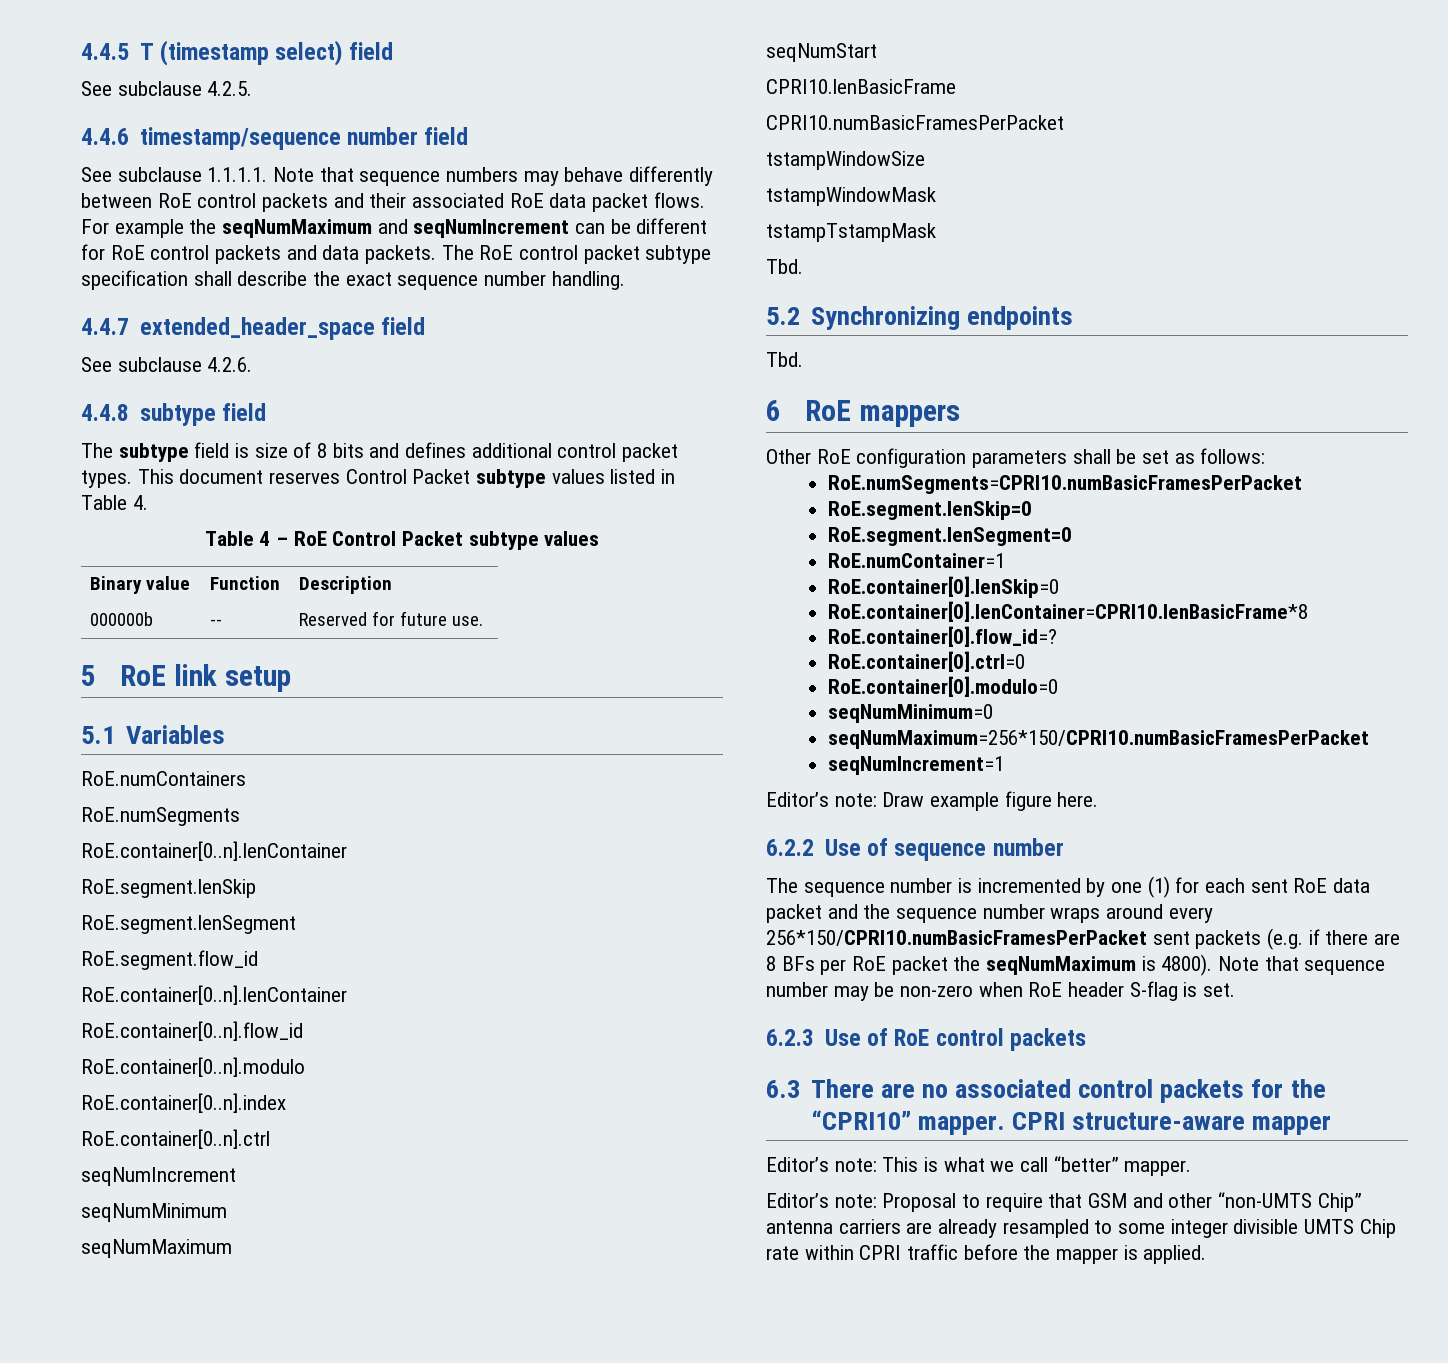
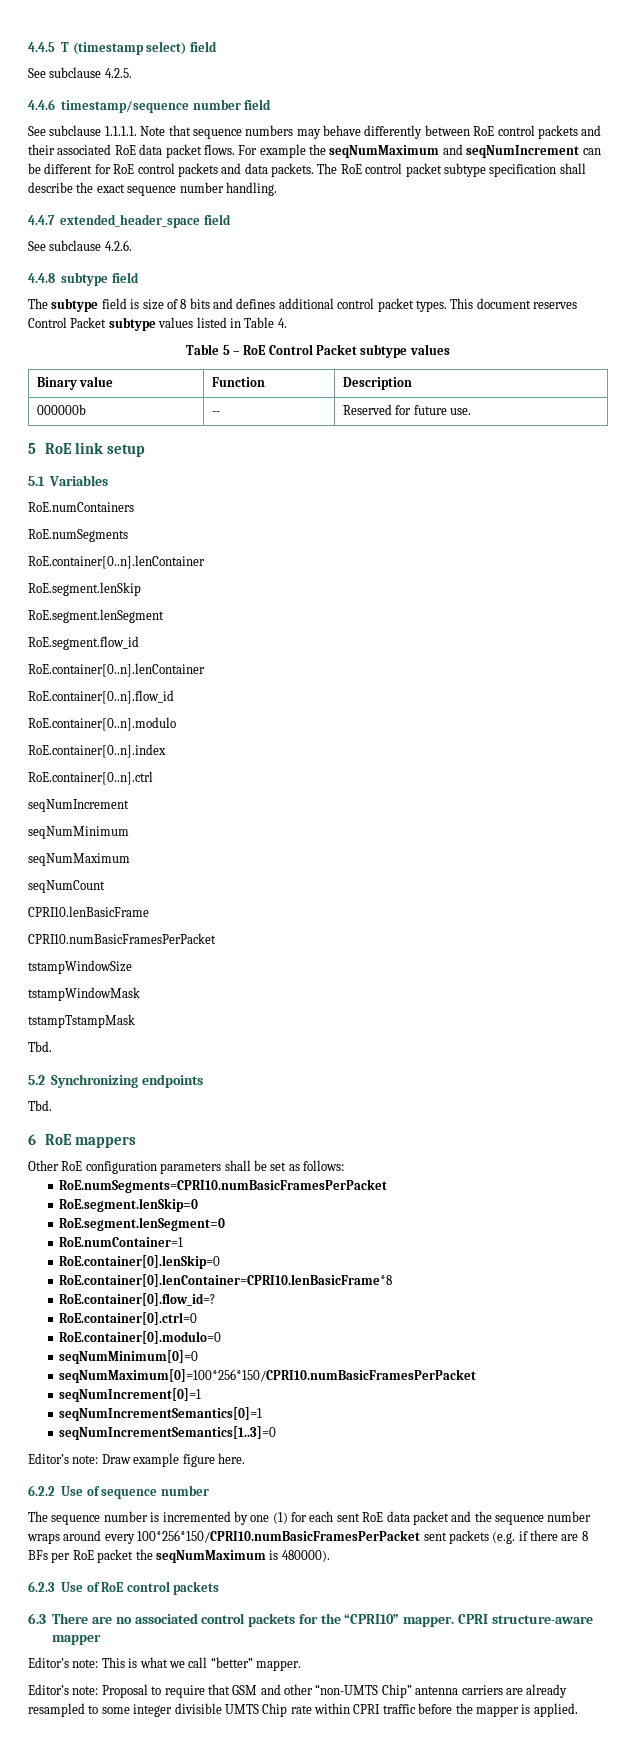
- Table 4 – RoE Control Packet subtype values
+ Table 5 – RoE Control Packet subtype values
- seqNumStart
+ seqNumCount
- seqNumMinimum=0
- seqNumMaximum=256*150/CPRI10.numBasicFramesPerPacket
- seqNumIncrement=1
+ seqNumMinimum[0]=0
+ seqNumMaximum[0]=100*256*150/CPRI10.numBasicFramesPerPacket
+ seqNumIncrement[0]=1
+ seqNumIncrementSemantics[0]=1
+ seqNumIncrementSemantics[1..3]=0
- The sequence number is incremented by one (1) for each sent RoE data packet and the sequence number wraps around every 256*150/CPRI10.numBasicFramesPerPacket sent packets (e.g. if there are 8 BFs per RoE packet the seqNumMaximum is 4800). Note that sequence number may be non-zero when RoE header S-flag is set.
+ The sequence number is incremented by one (1) for each sent RoE data packet and the sequence number wraps around every 100*256*150/CPRI10.numBasicFramesPerPacket sent packets (e.g. if there are 8 BFs per RoE packet the seqNumMaximum is 480000).

